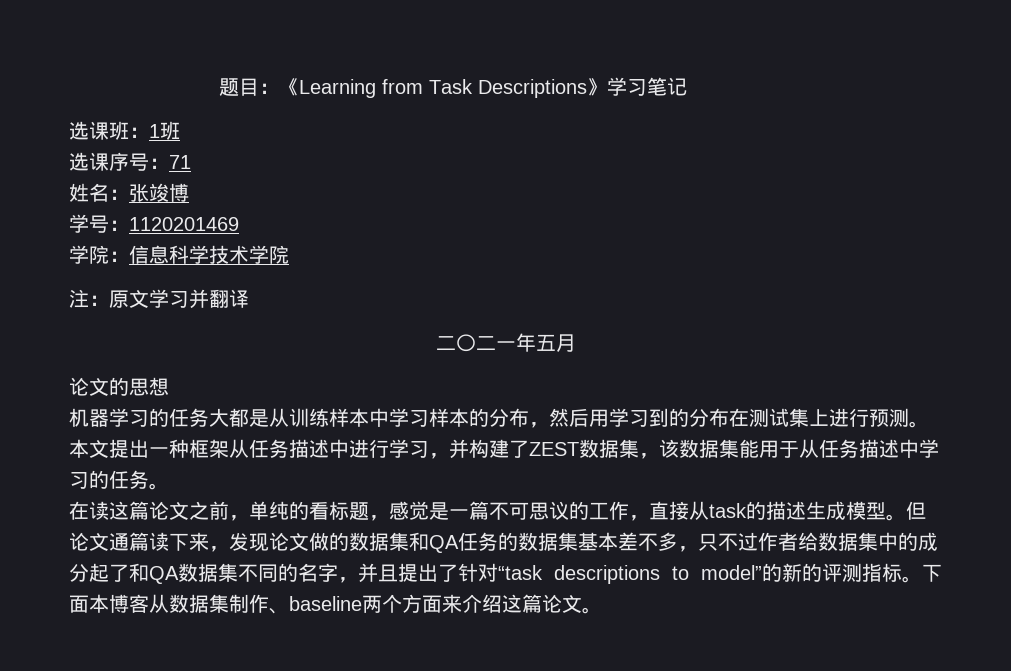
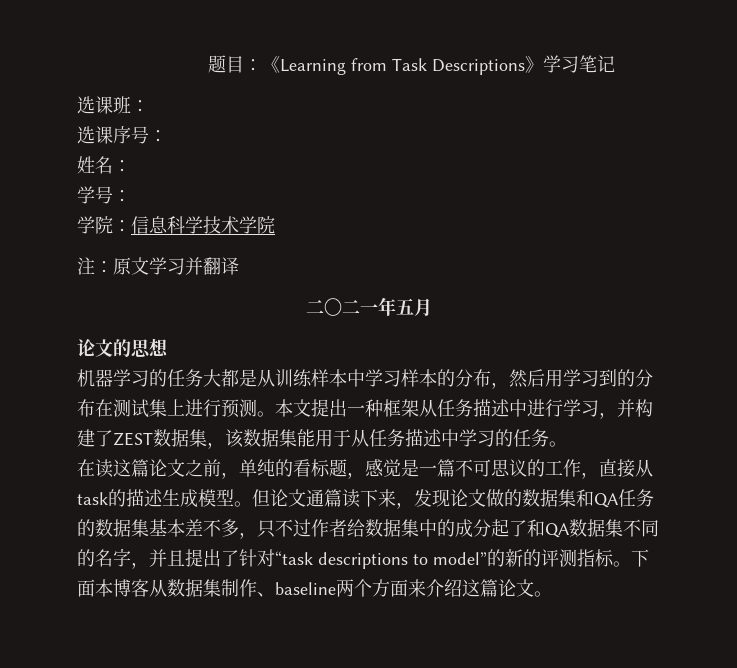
- 选课班：1班
+ 选课班：
- 选课序号：71
+ 选课序号：
- 姓名：张竣博
+ 姓名：
- 学号：1120201469
+ 学号：

